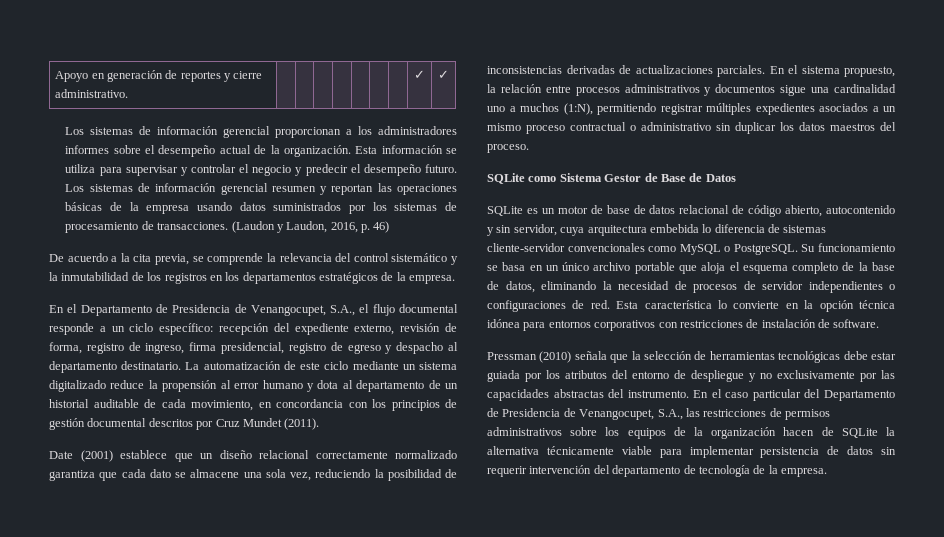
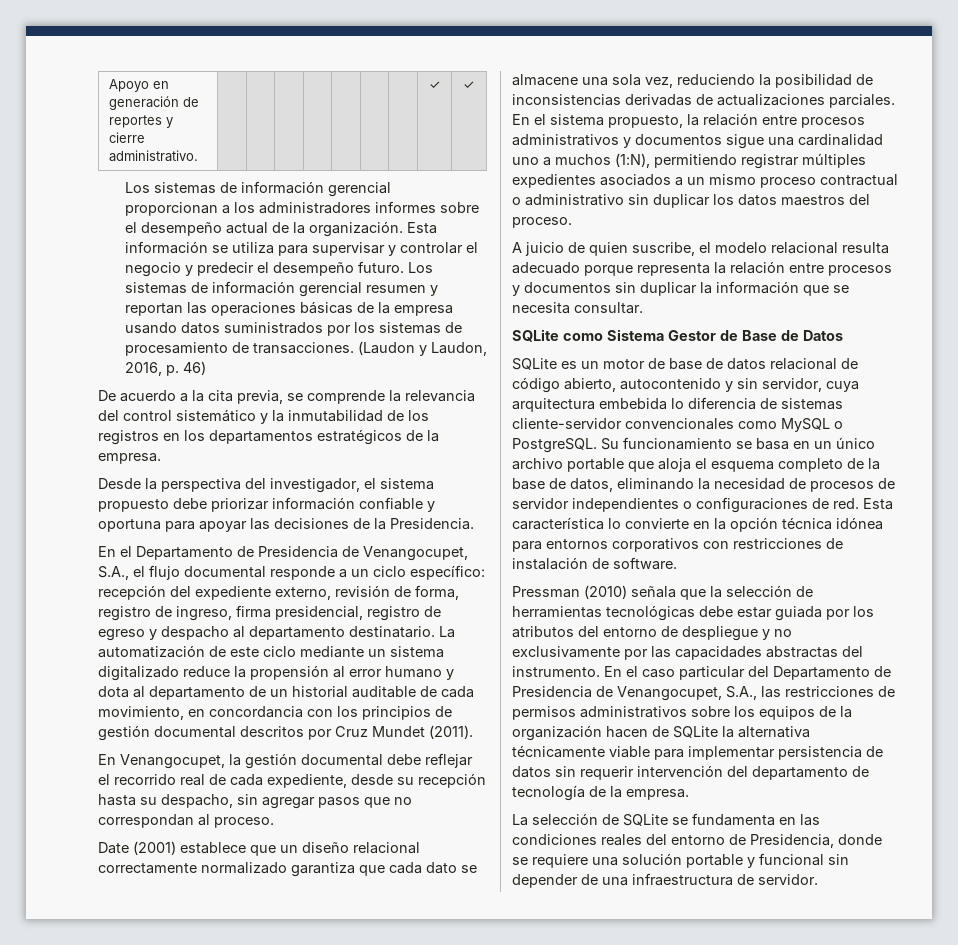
+ Desde la perspectiva del investigador, el sistema propuesto debe priorizar información confiable y oportuna para apoyar las decisiones de la Presidencia.
+ En Venangocupet, la gestión documental debe reflejar el recorrido real de cada expediente, desde su recepción hasta su despacho, sin agregar pasos que no correspondan al proceso.
+ A juicio de quien suscribe, el modelo relacional resulta adecuado porque representa la relación entre procesos y documentos sin duplicar la información que se necesita consultar.
+ La selección de SQLite se fundamenta en las condiciones reales del entorno de Presidencia, donde se requiere una solución portable y funcional sin depender de una infraestructura de servidor.

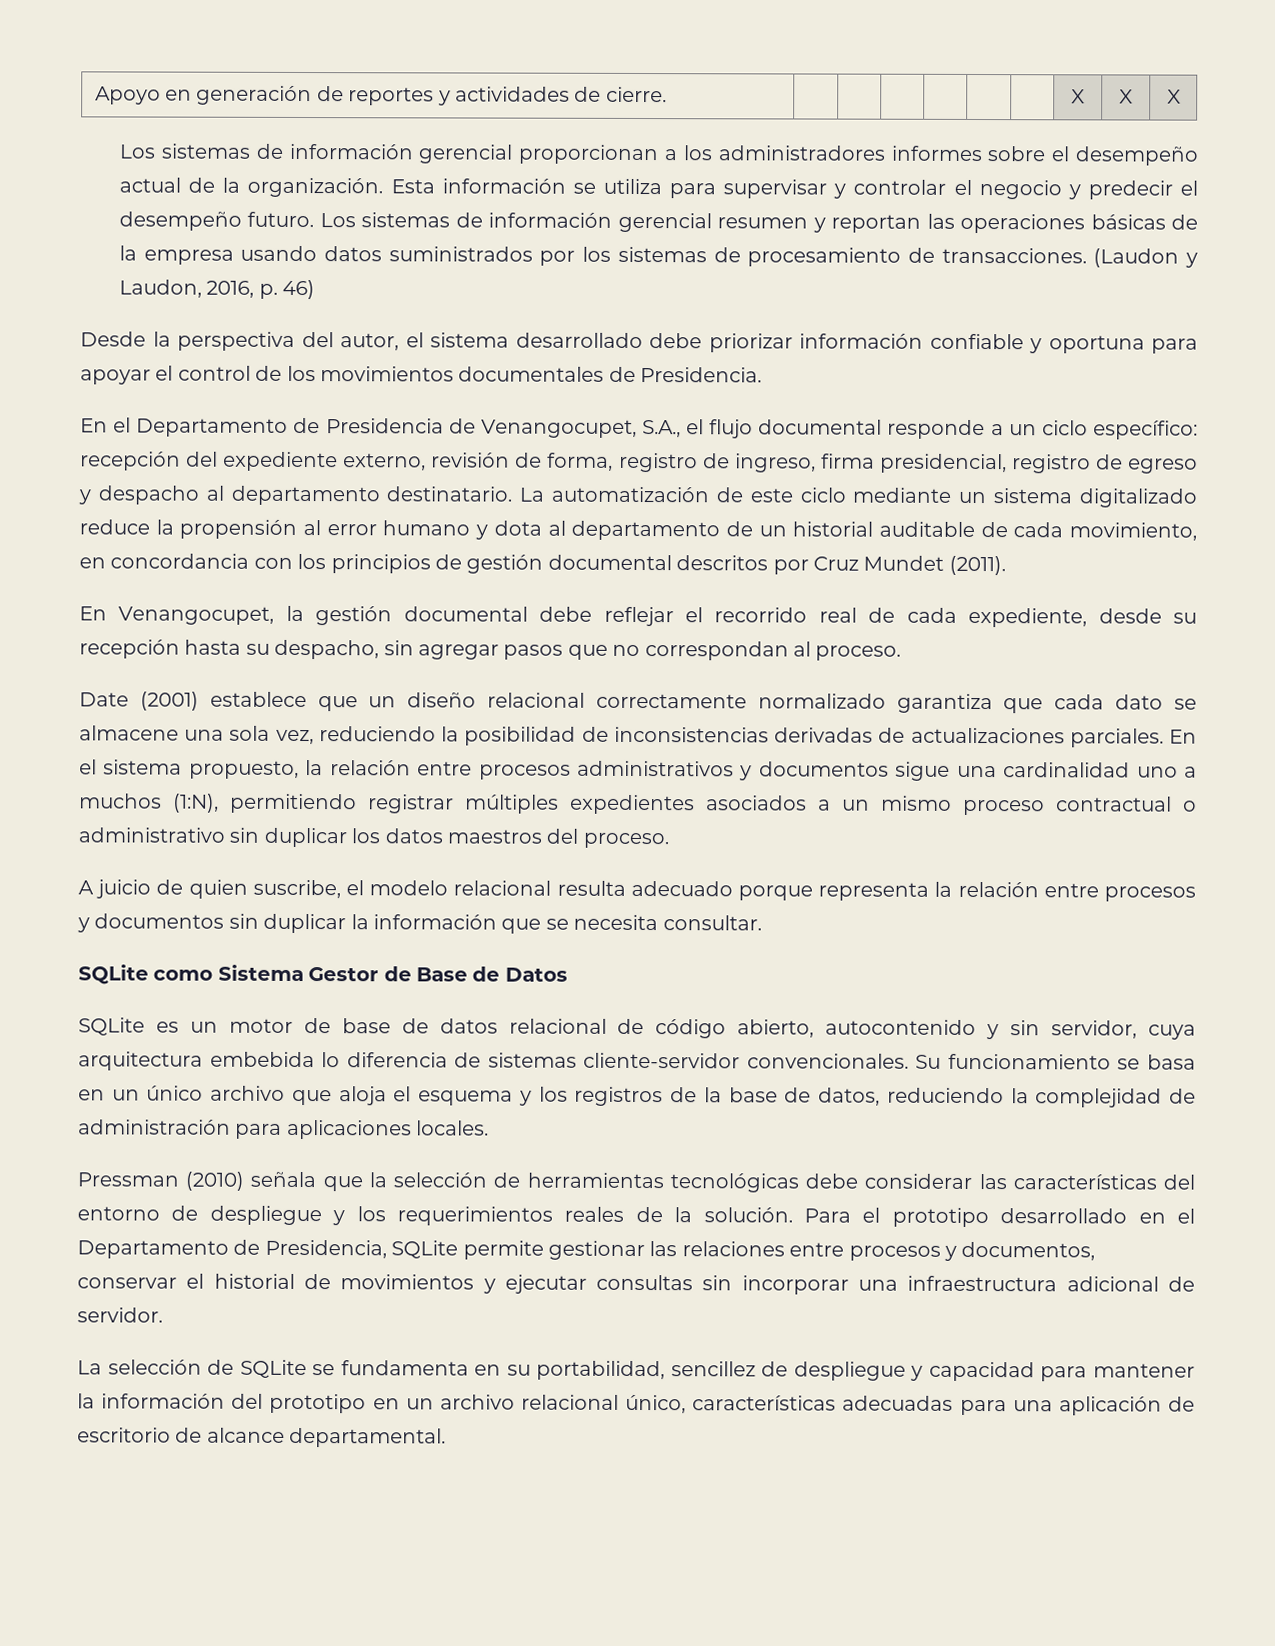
- Apoyo en generación de reportes y cierre administrativo. | | | | | | | | ✓ | ✓
+ Apoyo en generación de reportes y actividades de cierre. | | | | | | | X | X | X
- De acuerdo a la cita previa, se comprende la relevancia del control sistemático y la inmutabilidad de los registros en los departamentos estratégicos de la empresa.
- Desde la perspectiva del investigador, el sistema propuesto debe priorizar información confiable y oportuna para apoyar las decisiones de la Presidencia.
+ Desde la perspectiva del autor, el sistema desarrollado debe priorizar información confiable y oportuna para apoyar el control de los movimientos documentales de Presidencia.
- SQLite es un motor de base de datos relacional de código abierto, autocontenido y sin servidor, cuya arquitectura embebida lo diferencia de sistemas cliente-servidor convencionales como MySQL o PostgreSQL.
+ SQLite es un motor de base de datos relacional de código abierto, autocontenido y sin servidor, cuya arquitectura embebida lo diferencia de sistemas cliente-servidor convencionales.
- Su funcionamiento se basa en un único archivo portable que aloja el esquema completo de la base de datos, eliminando la necesidad de procesos de servidor independientes o configuraciones de red. Esta característica lo convierte en la opción técnica idónea para entornos corporativos con restricciones de instalación de software.
+ Su funcionamiento se basa en un único archivo que aloja el esquema y los registros de la base de datos, reduciendo la complejidad de administración para aplicaciones locales.
- Pressman (2010) señala que la selección de herramientas tecnológicas debe estar guiada por los atributos del entorno de despliegue y no exclusivamente por las capacidades abstractas del instrumento. En el caso particular del Departamento de Presidencia de Venangocupet, S.A., las restricciones de permisos administrativos sobre los equipos de la organización hacen de SQLite la alternativa técnicamente viable para implementar persistencia de datos sin requerir intervención del departamento de tecnología de la empresa.
+ Pressman (2010) señala que la selección de herramientas tecnológicas debe considerar las características del entorno de despliegue y los requerimientos reales de la solución. Para el prototipo desarrollado en el Departamento de Presidencia, SQLite permite gestionar las relaciones entre procesos y documentos, conservar el historial de movimientos y ejecutar consultas sin incorporar una infraestructura adicional de servidor.
- La selección de SQLite se fundamenta en las condiciones reales del entorno de Presidencia, donde se requiere una solución portable y funcional sin depender de una infraestructura de servidor.
+ La selección de SQLite se fundamenta en su portabilidad, sencillez de despliegue y capacidad para mantener la información del prototipo en un archivo relacional único, características adecuadas para una aplicación de escritorio de alcance departamental.

